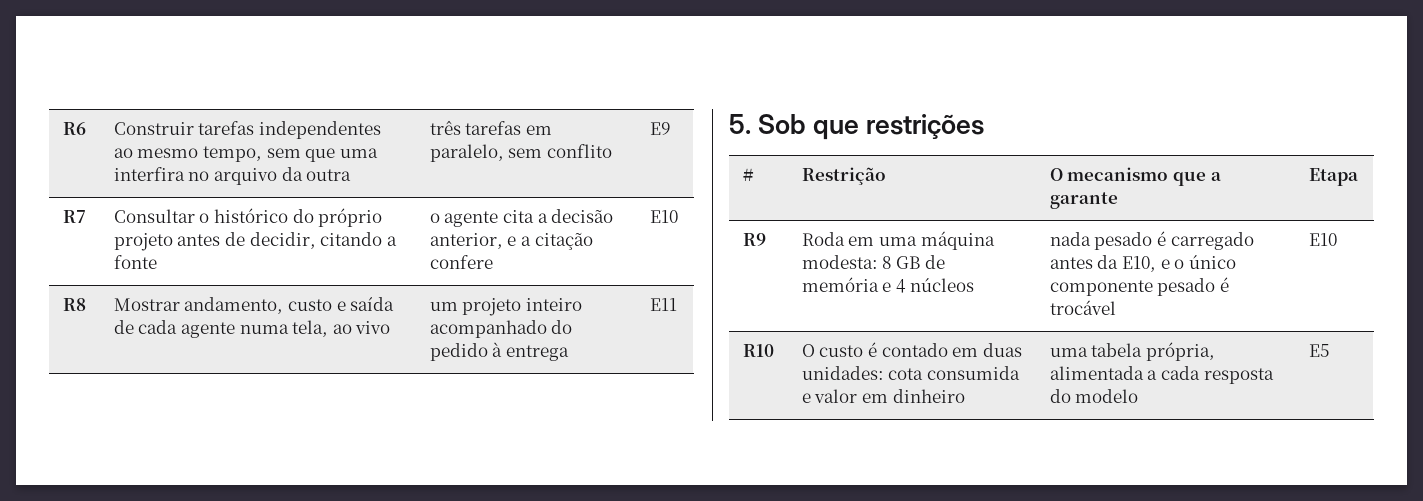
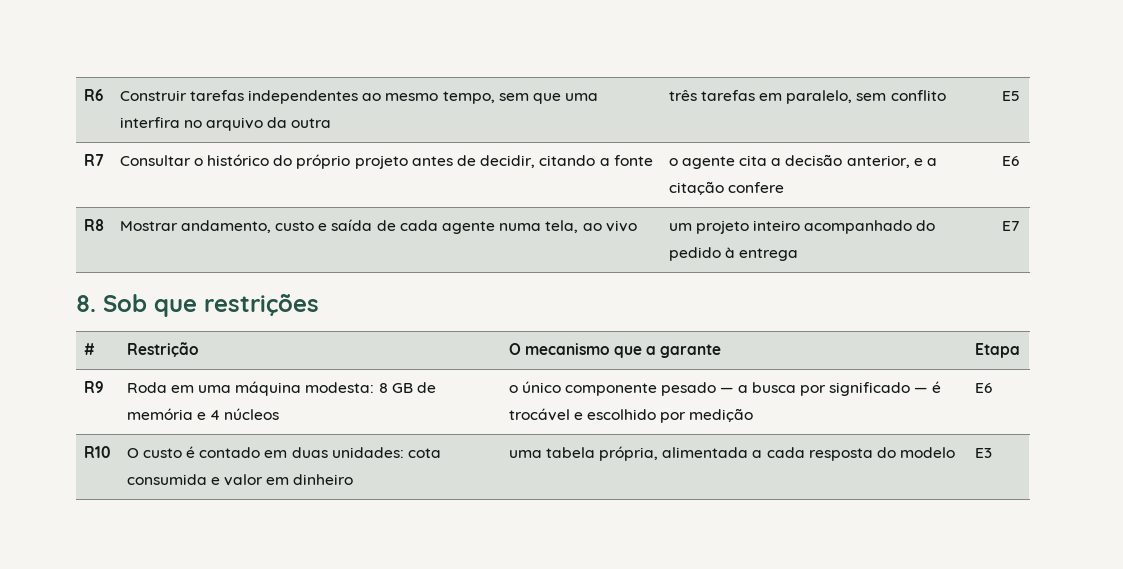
- R6 | Construir tarefas independentes ao mesmo tempo, sem que uma interfira no arquivo da outra | três tarefas em paralelo, sem conflito | E9
+ R6 | Construir tarefas independentes ao mesmo tempo, sem que uma interfira no arquivo da outra | três tarefas em paralelo, sem conflito | E5
- R7 | Consultar o histórico do próprio projeto antes de decidir, citando a fonte | o agente cita a decisão anterior, e a citação confere | E10
+ R7 | Consultar o histórico do próprio projeto antes de decidir, citando a fonte | o agente cita a decisão anterior, e a citação confere | E6
- R8 | Mostrar andamento, custo e saída de cada agente numa tela, ao vivo | um projeto inteiro acompanhado do pedido à entrega | E11
- 5. Sob que restrições
+ R8 | Mostrar andamento, custo e saída de cada agente numa tela, ao vivo | um projeto inteiro acompanhado do pedido à entrega | E7
+ 8. Sob que restrições
- R9 | Roda em uma máquina modesta: 8 GB de memória e 4 núcleos | nada pesado é carregado antes da E10, e o único componente pesado é trocável | E10
+ R9 | Roda em uma máquina modesta: 8 GB de memória e 4 núcleos | o único componente pesado — a busca por significado — é trocável e escolhido por medição | E6
- R10 | O custo é contado em duas unidades: cota consumida e valor em dinheiro | uma tabela própria, alimentada a cada resposta do modelo | E5
+ R10 | O custo é contado em duas unidades: cota consumida e valor em dinheiro | uma tabela própria, alimentada a cada resposta do modelo | E3

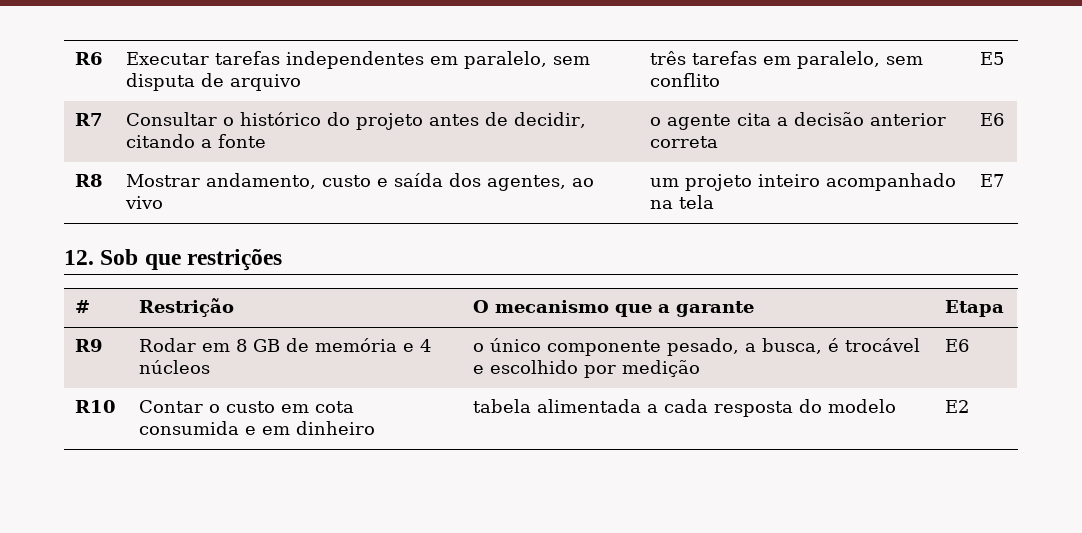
- R6 | Construir tarefas independentes ao mesmo tempo, sem que uma interfira no arquivo da outra | três tarefas em paralelo, sem conflito | E5
+ R6 | Executar tarefas independentes em paralelo, sem disputa de arquivo | três tarefas em paralelo, sem conflito | E5
- R7 | Consultar o histórico do próprio projeto antes de decidir, citando a fonte | o agente cita a decisão anterior, e a citação confere | E6
+ R7 | Consultar o histórico do projeto antes de decidir, citando a fonte | o agente cita a decisão anterior correta | E6
- R8 | Mostrar andamento, custo e saída de cada agente numa tela, ao vivo | um projeto inteiro acompanhado do pedido à entrega | E7
+ R8 | Mostrar andamento, custo e saída dos agentes, ao vivo | um projeto inteiro acompanhado na tela | E7
- 8. Sob que restrições
+ 12. Sob que restrições
- R9 | Roda em uma máquina modesta: 8 GB de memória e 4 núcleos | o único componente pesado — a busca por significado — é trocável e escolhido por medição | E6
+ R9 | Rodar em 8 GB de memória e 4 núcleos | o único componente pesado, a busca, é trocável e escolhido por medição | E6
- R10 | O custo é contado em duas unidades: cota consumida e valor em dinheiro | uma tabela própria, alimentada a cada resposta do modelo | E3
+ R10 | Contar o custo em cota consumida e em dinheiro | tabela alimentada a cada resposta do modelo | E2

